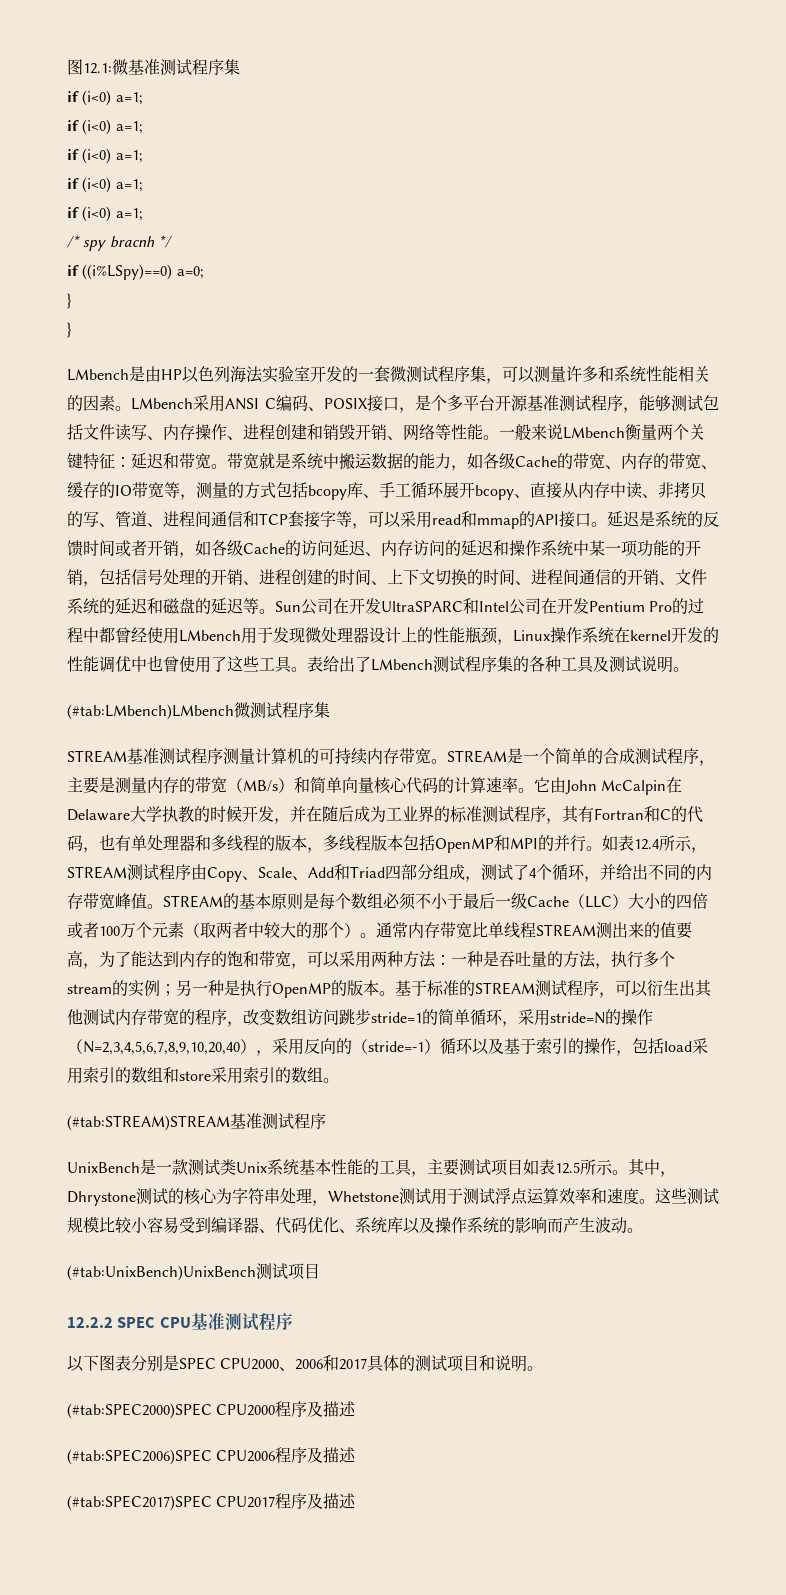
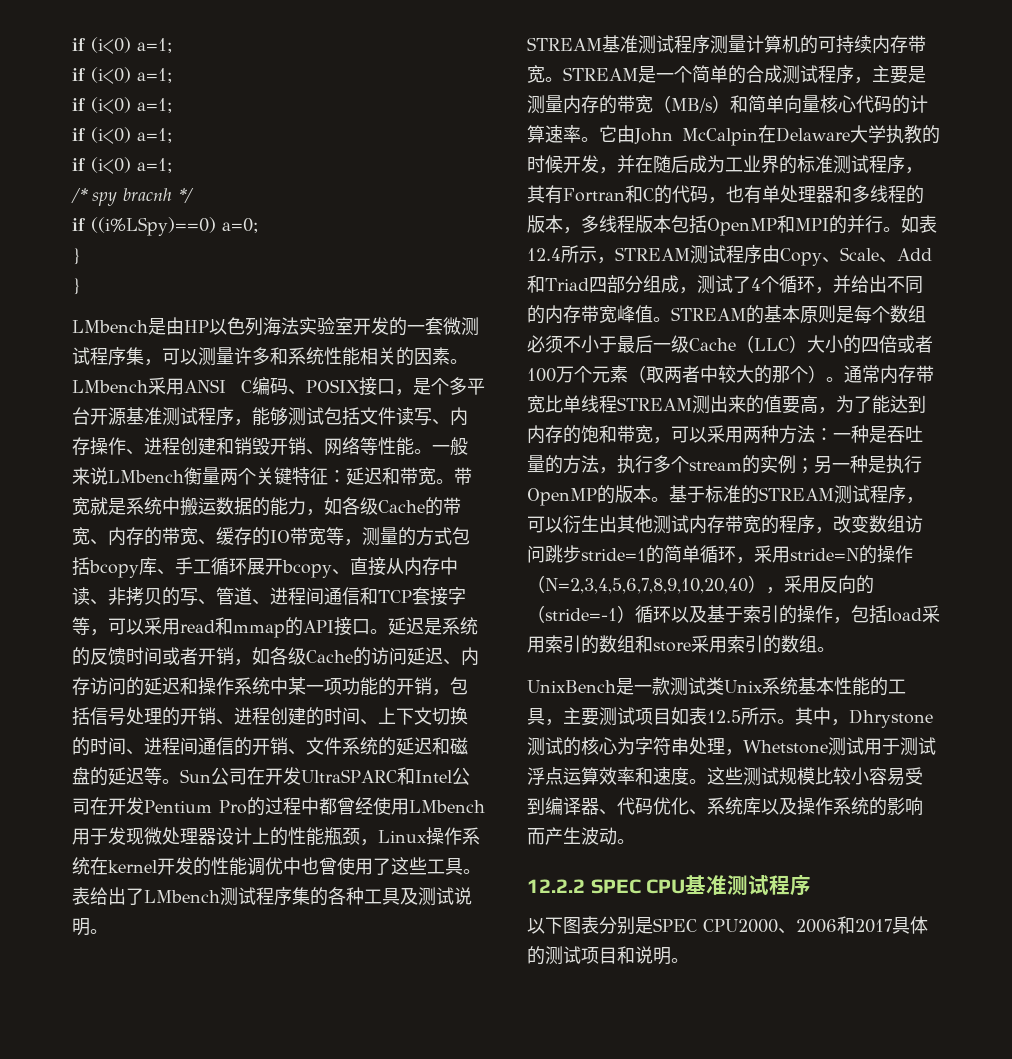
- 图12.1:微基准测试程序集
- (#tab:LMbench)LMbench微测试程序集
- (#tab:STREAM)STREAM基准测试程序
- (#tab:UnixBench)UnixBench测试项目
- (#tab:SPEC2000)SPEC CPU2000程序及描述
- (#tab:SPEC2006)SPEC CPU2006程序及描述
- (#tab:SPEC2017)SPEC CPU2017程序及描述

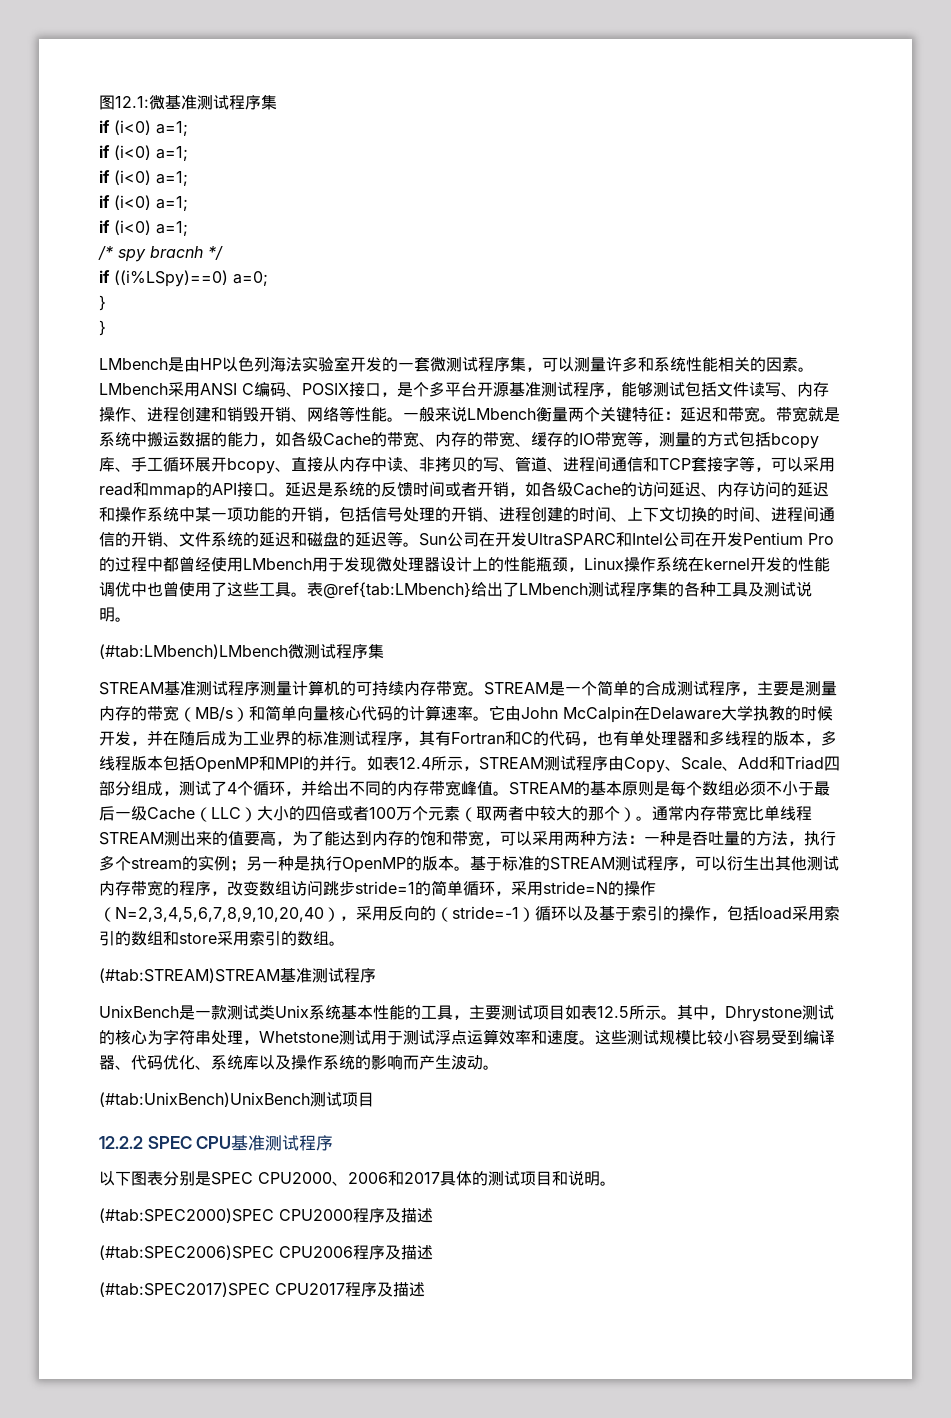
+ 图12.1:微基准测试程序集
- 表给出了LMbench测试程序集的各种工具及测试说明。
+ 表@ref{tab:LMbench}给出了LMbench测试程序集的各种工具及测试说明。
+ (#tab:LMbench)LMbench微测试程序集
+ (#tab:STREAM)STREAM基准测试程序
+ (#tab:UnixBench)UnixBench测试项目
+ (#tab:SPEC2000)SPEC CPU2000程序及描述
+ (#tab:SPEC2006)SPEC CPU2006程序及描述
+ (#tab:SPEC2017)SPEC CPU2017程序及描述

